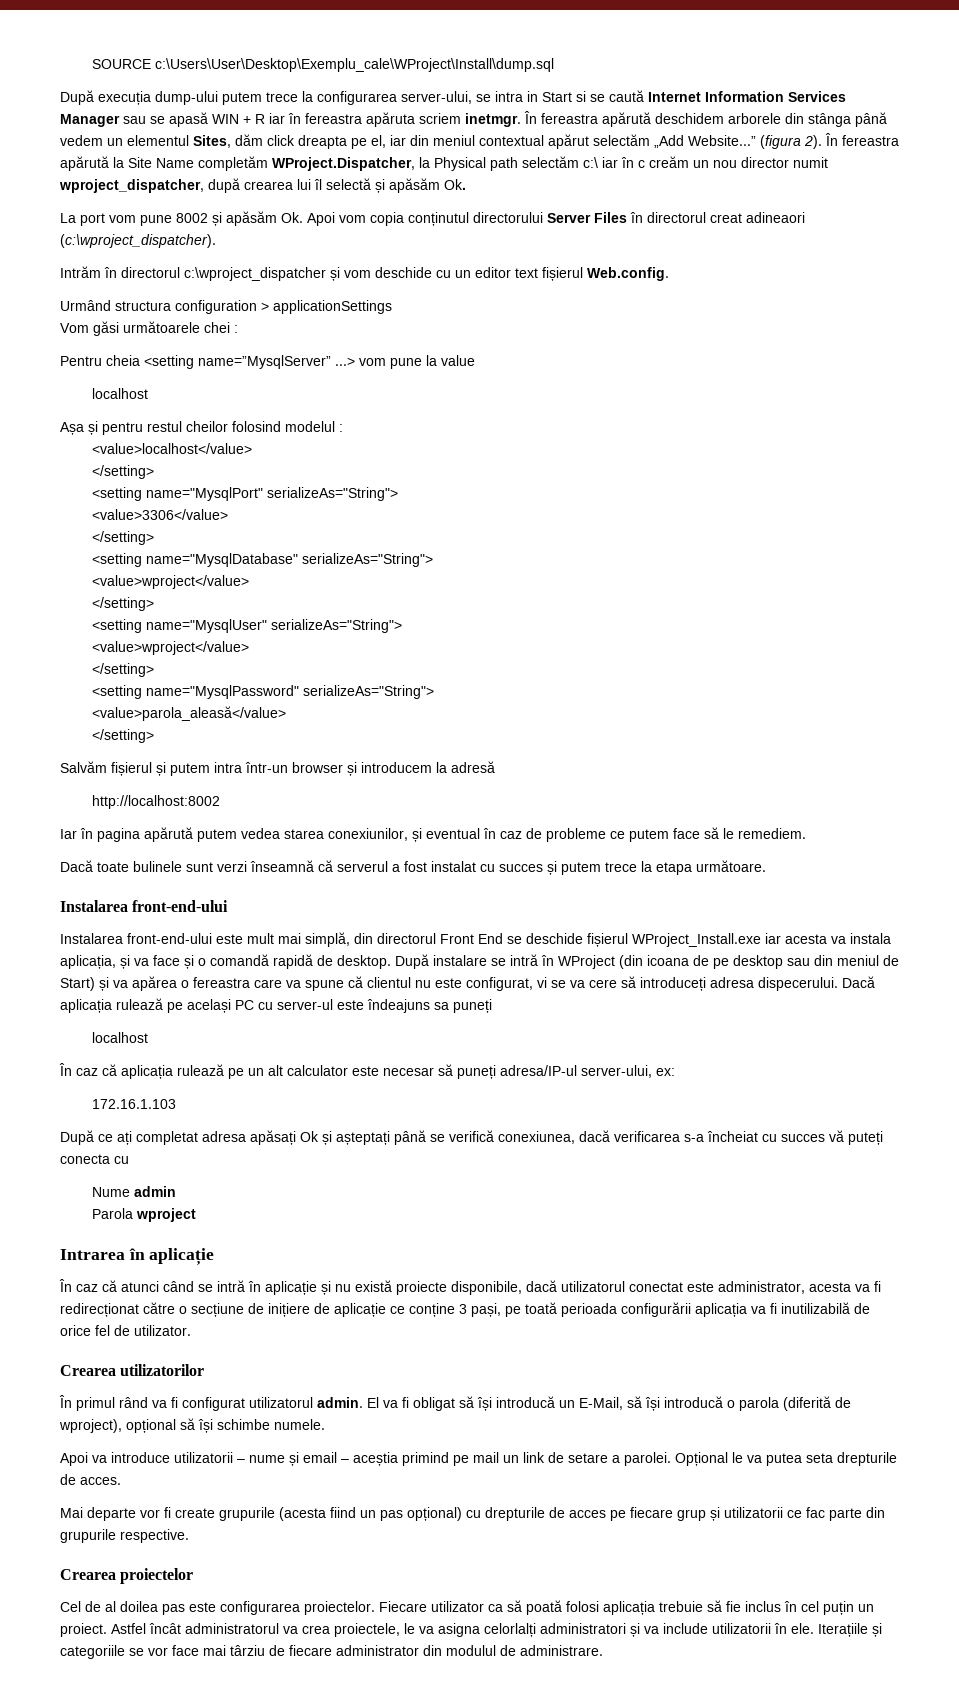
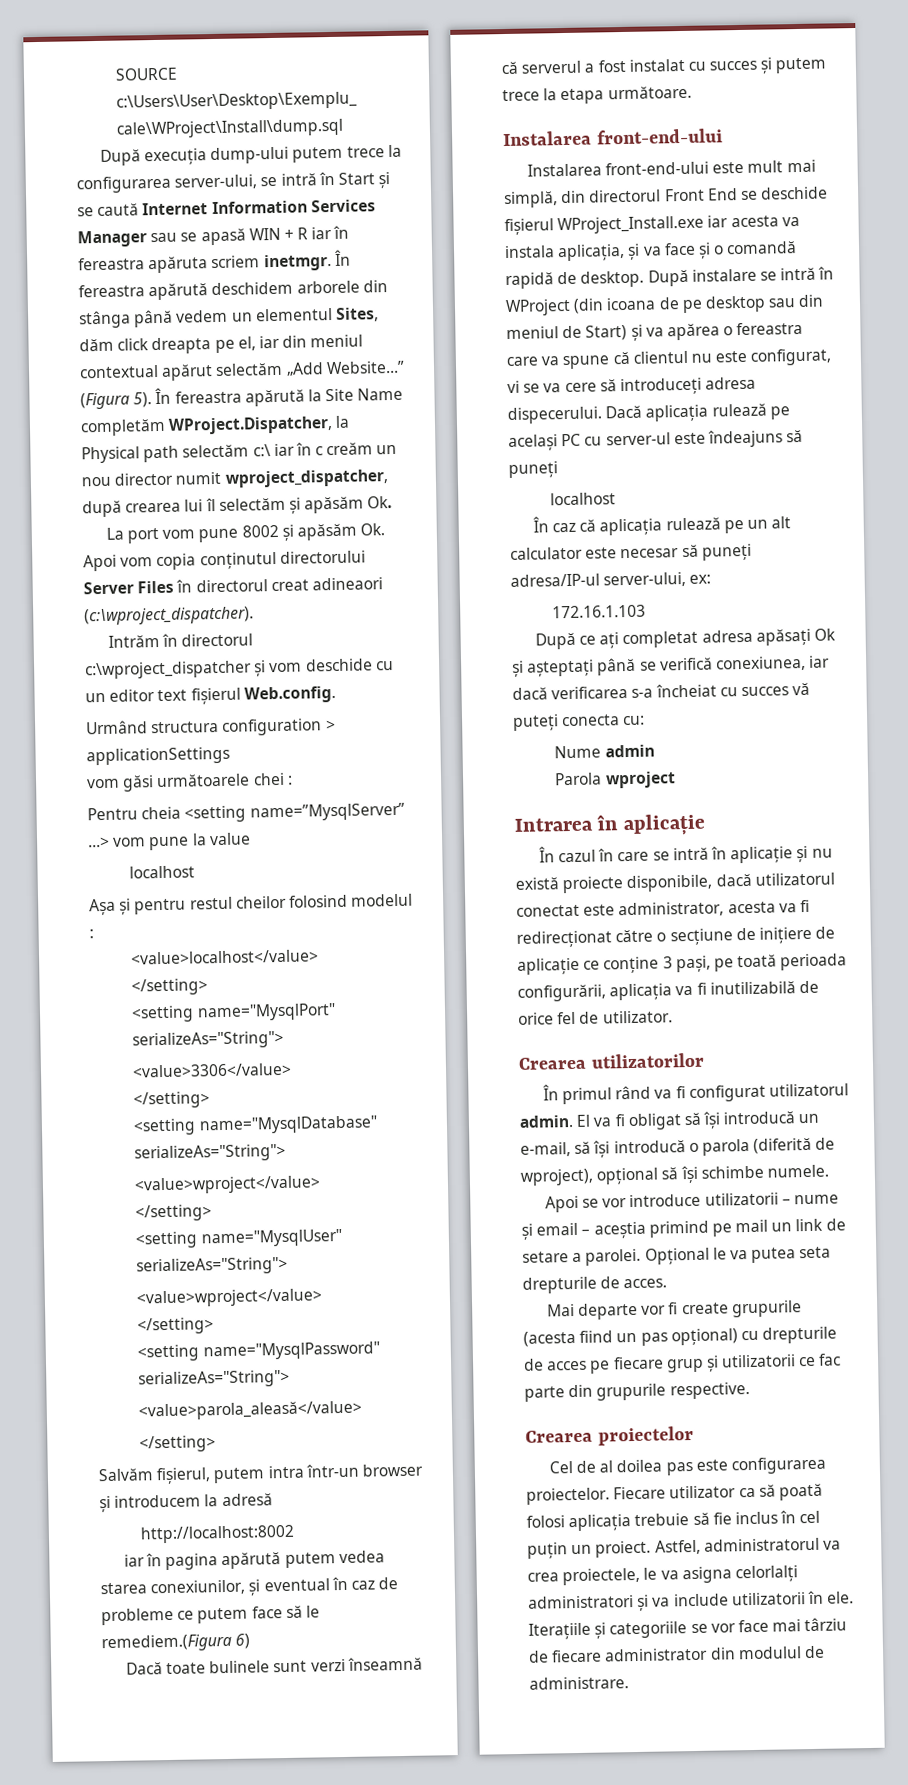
- După execuția dump-ului putem trece la configurarea server-ului, se intra in Start si se caută Internet Information Services Manager sau se apasă WIN + R iar în fereastra apăruta scriem inetmgr.
+ După execuția dump-ului putem trece la configurarea server-ului, se intră în Start și se caută Internet Information Services Manager sau se apasă WIN + R iar în fereastra apăruta scriem inetmgr.
- (figura 2).
+ (Figura 5).
- În fereastra apărută la Site Name completăm WProject.Dispatcher, la Physical path selectăm c:\ iar în c creăm un nou director numit wproject_dispatcher, după crearea lui îl selectă și apăsăm Ok.
+ În fereastra apărută la Site Name completăm WProject.Dispatcher, la Physical path selectăm c:\ iar în c creăm un nou director numit wproject_dispatcher, după crearea lui îl selectăm și apăsăm Ok.
- Vom găsi următoarele chei :
+ vom găsi următoarele chei :
- Salvăm fișierul și putem intra într-un browser și introducem la adresă
+ Salvăm fișierul, putem intra într-un browser și introducem la adresă
- Iar în pagina apărută putem vedea starea conexiunilor, și eventual în caz de probleme ce putem face să le remediem.
+ iar în pagina apărută putem vedea starea conexiunilor, și eventual în caz de probleme ce putem face să le remediem.(Figura 6)
- Dacă aplicația rulează pe același PC cu server-ul este îndeajuns sa puneți
+ Dacă aplicația rulează pe același PC cu server-ul este îndeajuns să puneți
- După ce ați completat adresa apăsați Ok și așteptați până se verifică conexiunea, dacă verificarea s-a încheiat cu succes vă puteți conecta cu
+ După ce ați completat adresa apăsați Ok și așteptați până se verifică conexiunea, iar dacă verificarea s-a încheiat cu succes vă puteți conecta cu:
- În caz că atunci când se intră în aplicație și nu există proiecte disponibile, dacă utilizatorul conectat este administrator, acesta va fi redirecționat către o secțiune de inițiere de aplicație ce conține 3 pași, pe toată perioada configurării aplicația va fi inutilizabilă de orice fel de utilizator.
+ În cazul în care se intră în aplicație și nu există proiecte disponibile, dacă utilizatorul conectat este administrator, acesta va fi redirecționat către o secțiune de inițiere de aplicație ce conține 3 pași, pe toată perioada configurării, aplicația va fi inutilizabilă de orice fel de utilizator.
- El va fi obligat să își introducă un E-Mail, să își introducă o parola (diferită de wproject), opțional să își schimbe numele.
+ El va fi obligat să își introducă un e-mail, să își introducă o parola (diferită de wproject), opțional să își schimbe numele.
- Apoi va introduce utilizatorii – nume și email – aceștia primind pe mail un link de setare a parolei.
+ Apoi se vor introduce utilizatorii – nume și email – aceștia primind pe mail un link de setare a parolei.
- Astfel încât administratorul va crea proiectele, le va asigna celorlalți administratori și va include utilizatorii în ele.
+ Astfel, administratorul va crea proiectele, le va asigna celorlalți administratori și va include utilizatorii în ele.

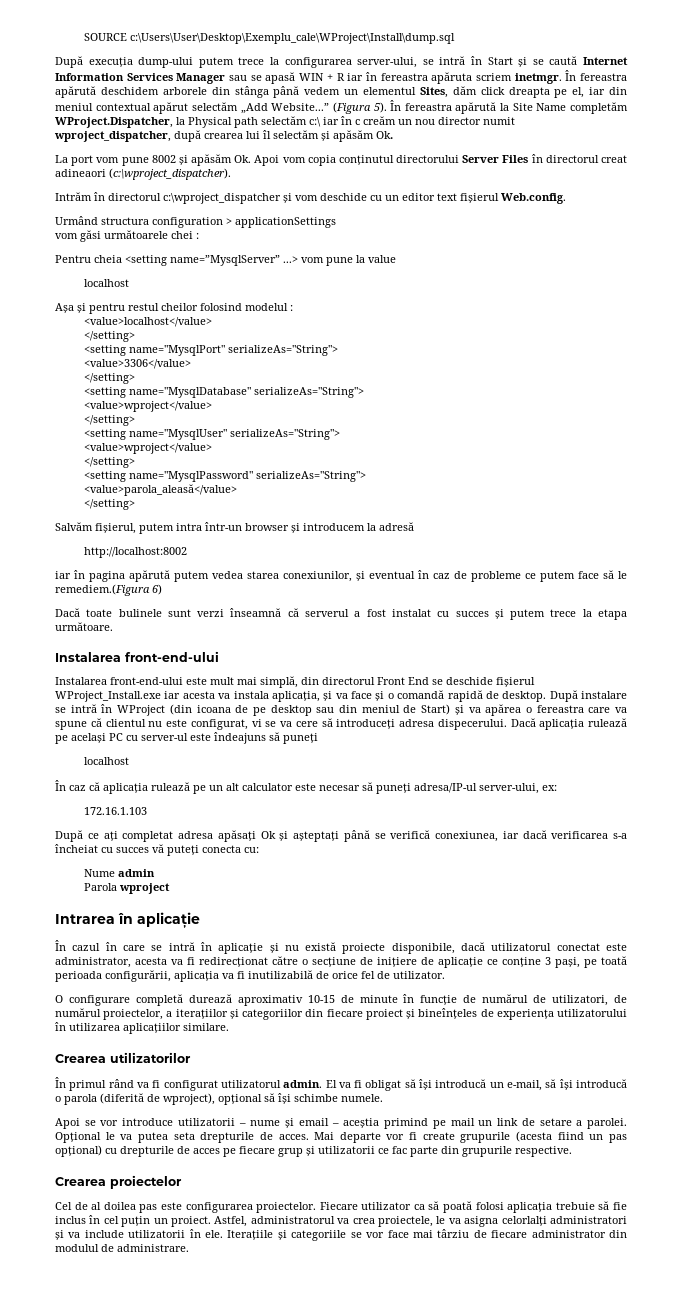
+ O configurare completă durează aproximativ 10-15 de minute în funcție de numărul de utilizatori, de numărul proiectelor, a iterațiilor și categoriilor din fiecare proiect și bineînțeles de experiența utilizatorului în utilizarea aplicațiilor similare.
- Opțional le va putea seta drepturile de acces.
- Mai departe vor fi create grupurile (acesta fiind un pas opțional) cu drepturile de acces pe fiecare grup și utilizatorii ce fac parte din grupurile respective.
+ Opțional le va putea seta drepturile de acces. Mai departe vor fi create grupurile (acesta fiind un pas opțional) cu drepturile de acces pe fiecare grup și utilizatorii ce fac parte din grupurile respective.

